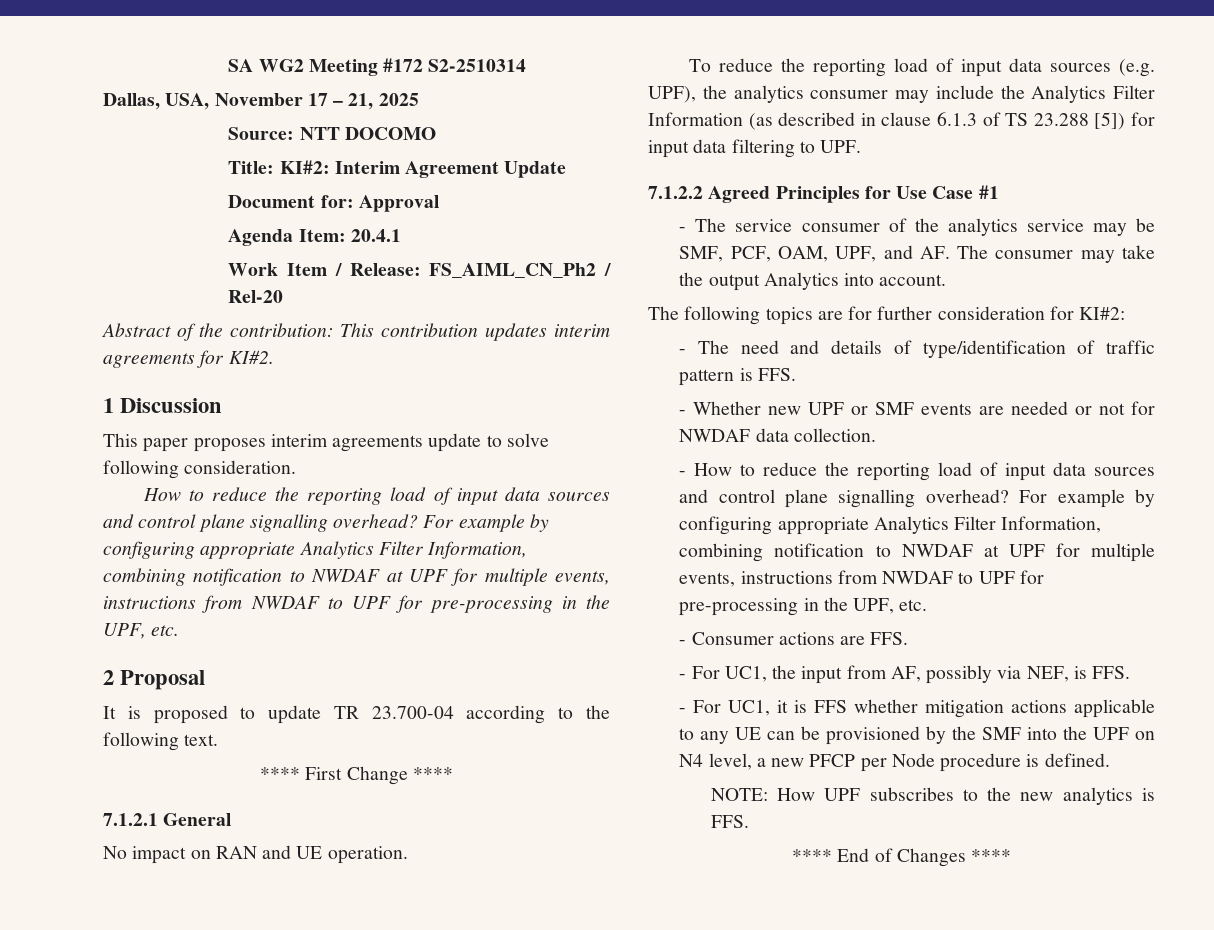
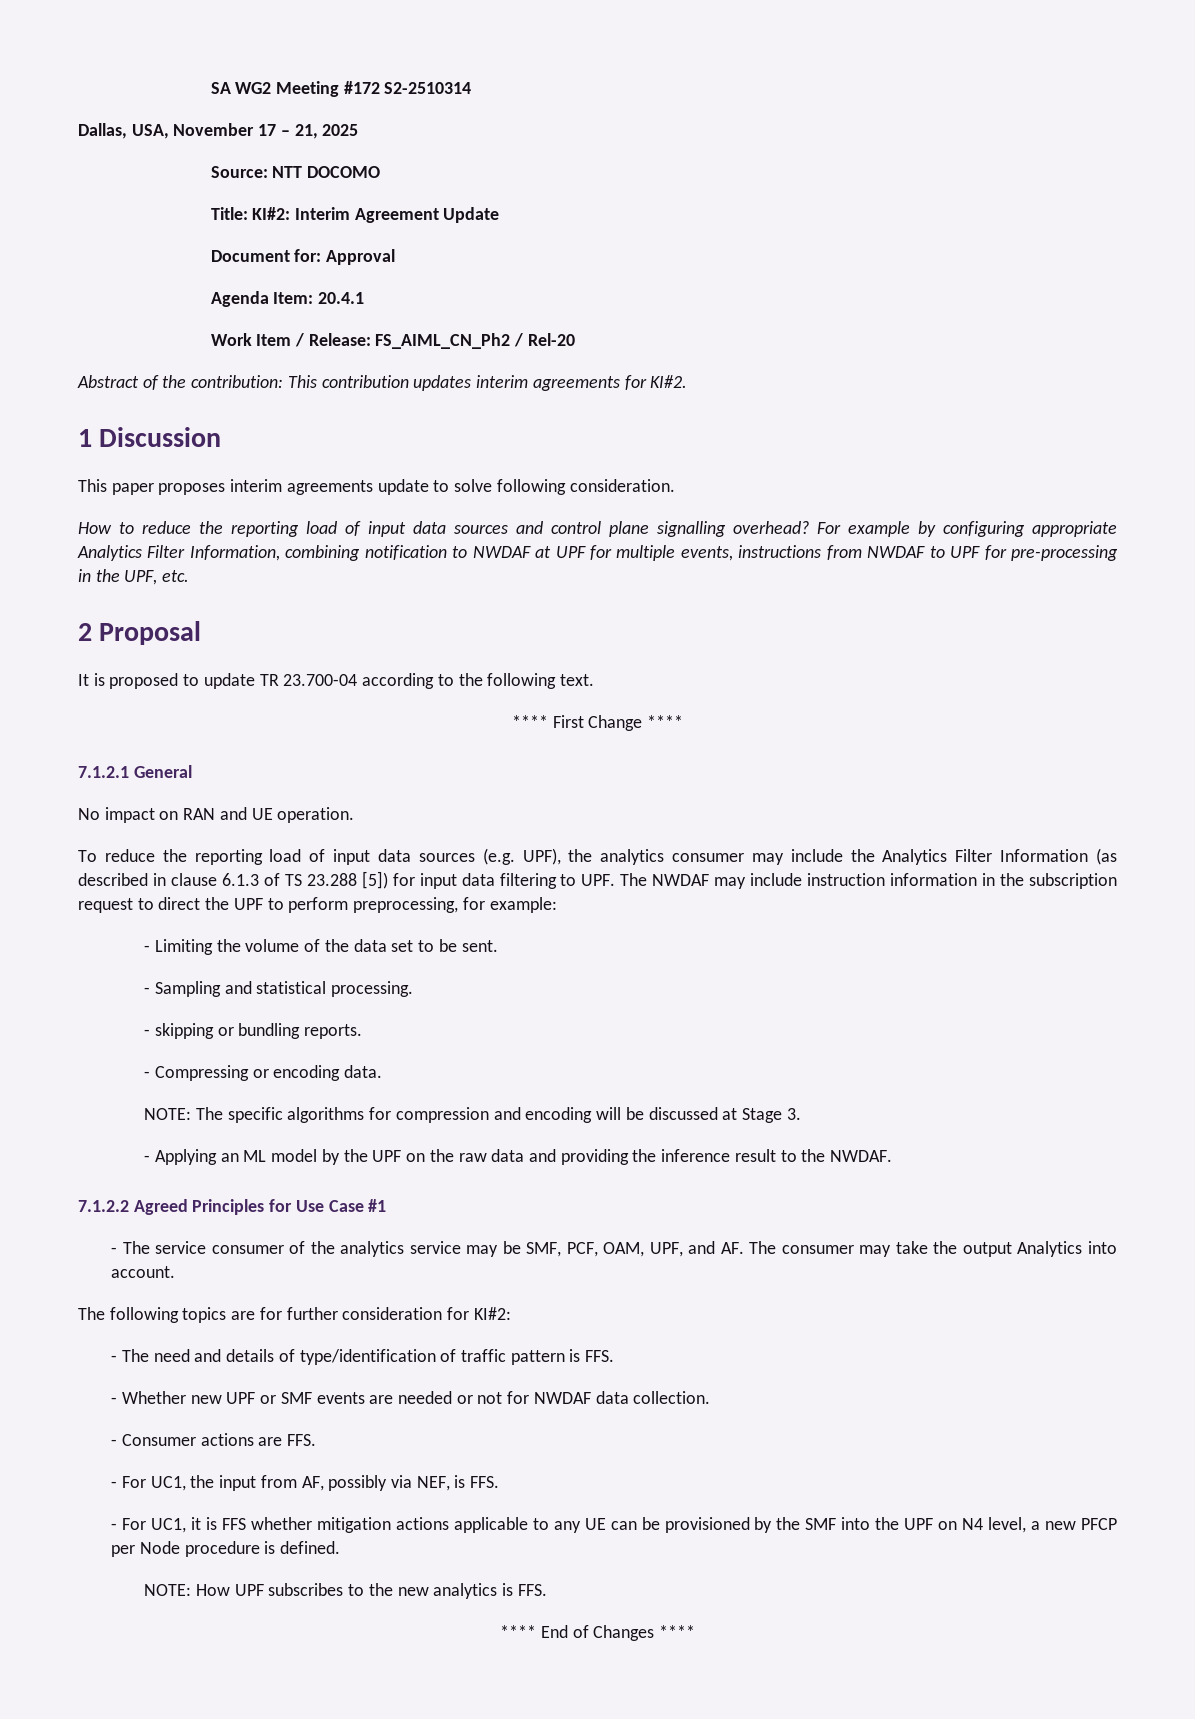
- To reduce the reporting load of input data sources (e.g. UPF), the analytics consumer may include the Analytics Filter Information (as described in clause 6.1.3 of TS 23.288 [5]) for input data filtering to UPF.
+ To reduce the reporting load of input data sources (e.g. UPF), the analytics consumer may include the Analytics Filter Information (as described in clause 6.1.3 of TS 23.288 [5]) for input data filtering to UPF. The NWDAF may include instruction information in the subscription request to direct the UPF to perform preprocessing, for example:
+ - Limiting the volume of the data set to be sent.
+ - Sampling and statistical processing.
+ - skipping or bundling reports.
+ - Compressing or encoding data.
+ NOTE: The specific algorithms for compression and encoding will be discussed at Stage 3.
+ - Applying an ML model by the UPF on the raw data and providing the inference result to the NWDAF.
- - How to reduce the reporting load of input data sources and control plane signalling overhead? For example by configuring appropriate Analytics Filter Information, combining notification to NWDAF at UPF for multiple events, instructions from NWDAF to UPF for pre-processing in the UPF, etc.

